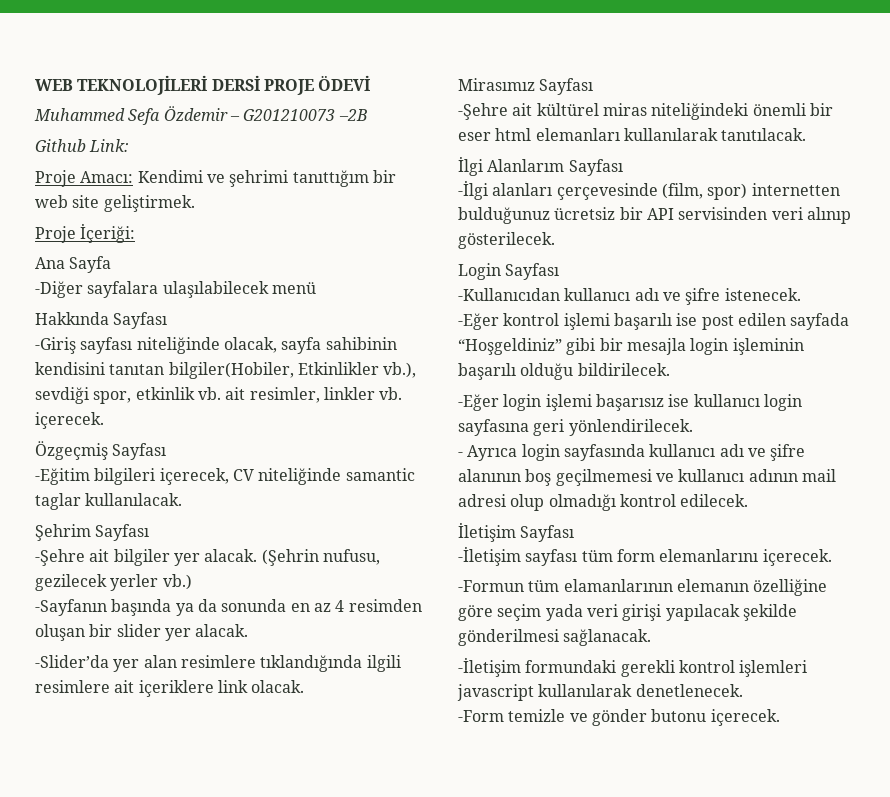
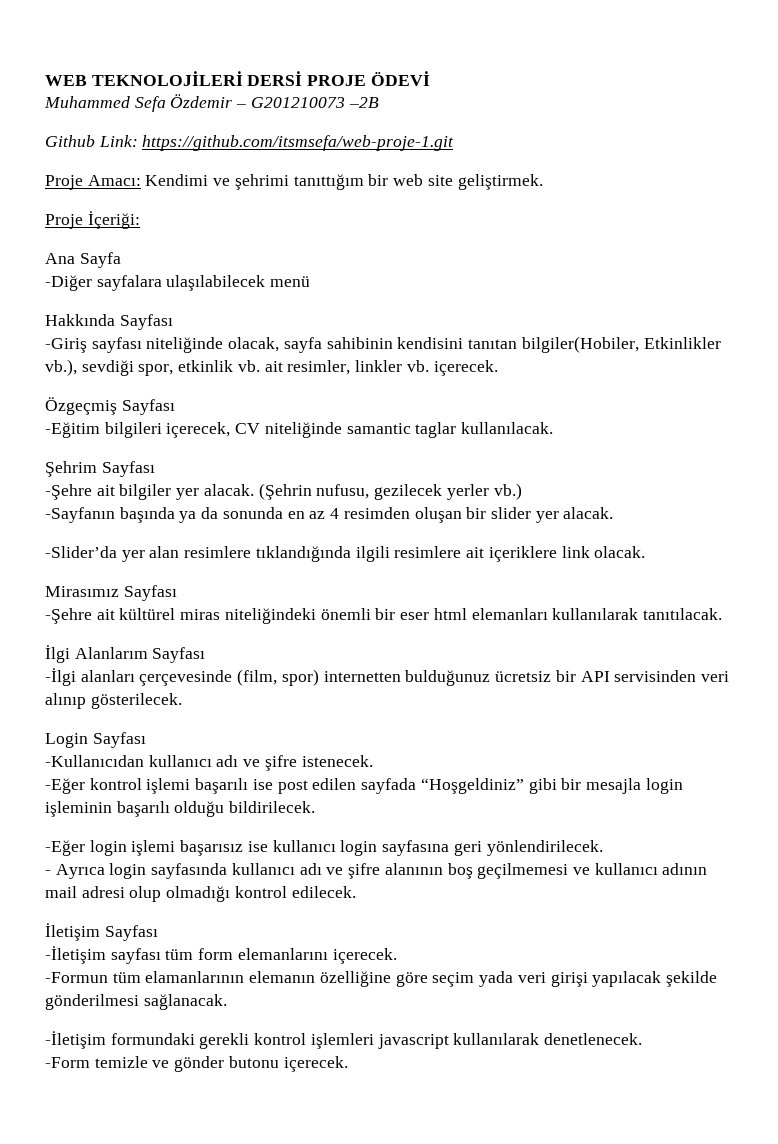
- Github Link:
+ Github Link: https://github.com/itsmsefa/web-proje-1.git

